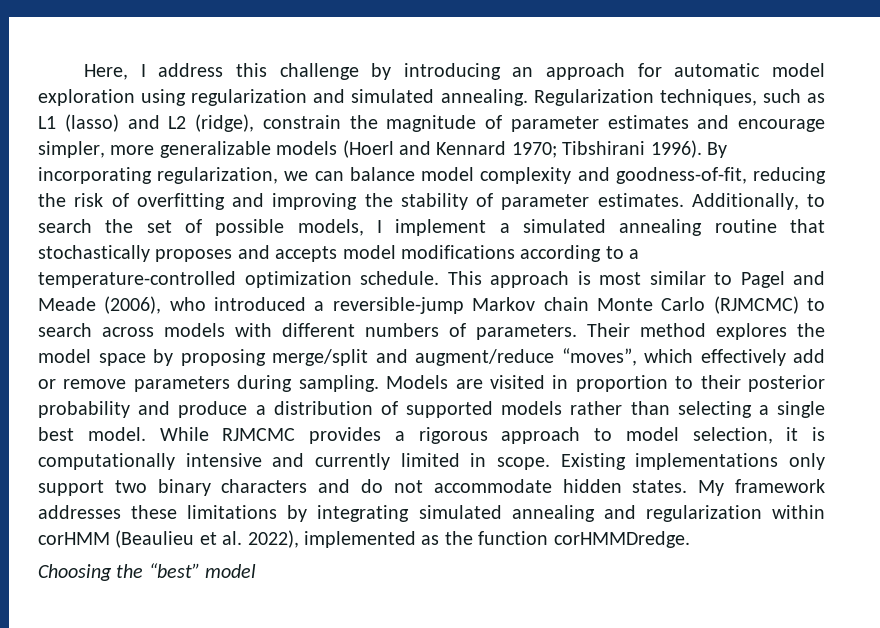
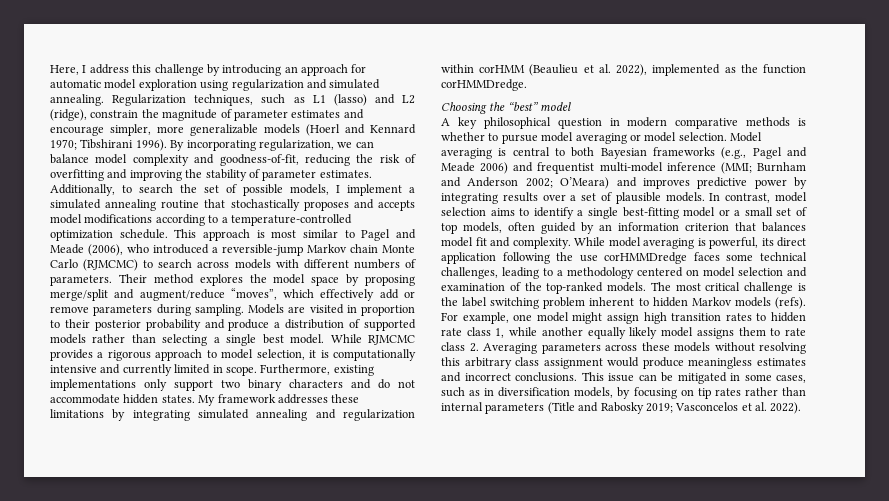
- Existing implementations only support two binary characters and do not accommodate hidden states.
+ Furthermore, existing implementations only support two binary characters and do not accommodate hidden states.
+ A key philosophical question in modern comparative methods is whether to pursue model averaging or model selection. Model averaging is central to both Bayesian frameworks (e.g., Pagel and Meade 2006) and frequentist multi-model inference (MMI; Burnham and Anderson 2002; O’Meara) and improves predictive power by integrating results over a set of plausible models. In contrast, model selection aims to identify a single best-fitting model or a small set of top models, often guided by an information criterion that balances model fit and complexity. While model averaging is powerful, its direct application following the use corHMMDredge faces some technical challenges, leading to a methodology centered on model selection and examination of the top-ranked models. The most critical challenge is the label switching problem inherent to hidden Markov models (refs). For example, one model might assign high transition rates to hidden rate class 1, while another equally likely model assigns them to rate class 2. Averaging parameters across these models without resolving this arbitrary class assignment would produce meaningless estimates and incorrect conclusions. This issue can be mitigated in some cases, such as in diversification models, by focusing on tip rates rather than internal parameters (Title and Rabosky 2019; Vasconcelos et al. 2022).

